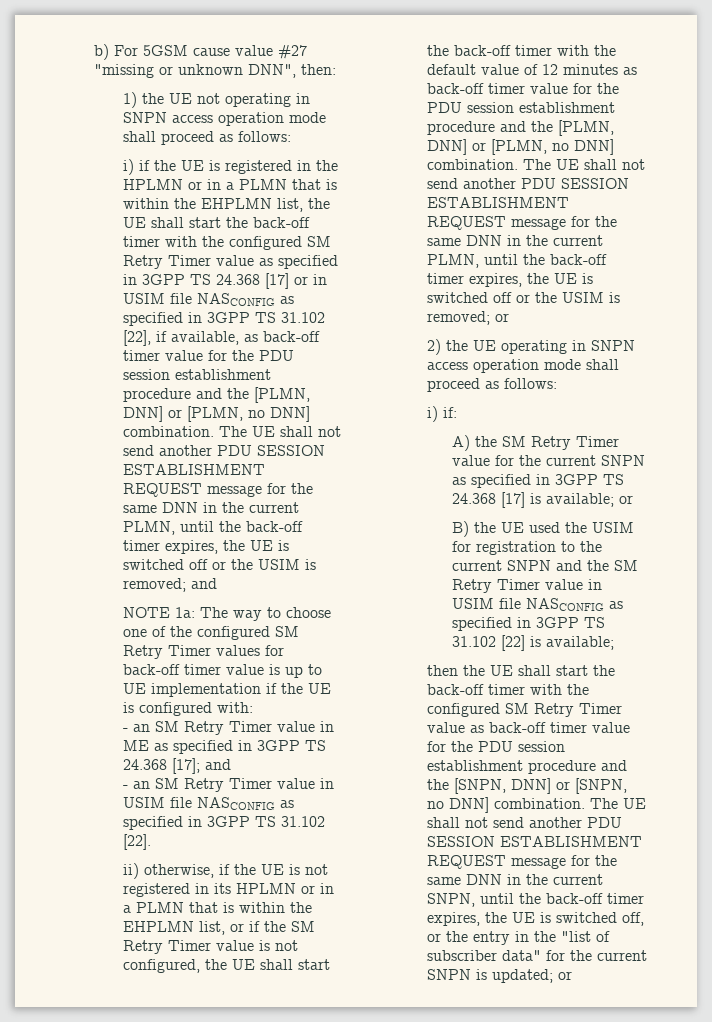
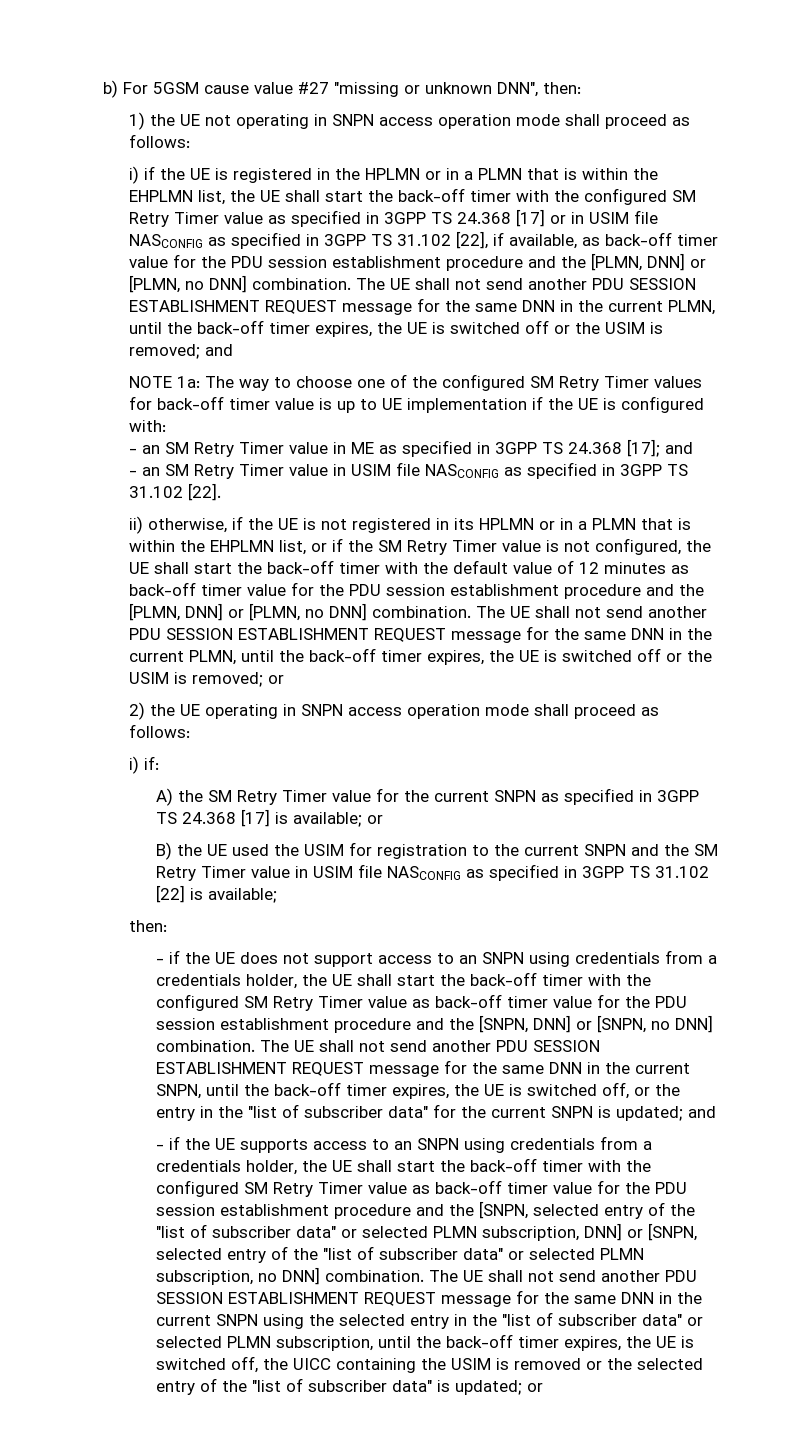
  B) the UE used the USIM for registration to the current SNPN and the SM Retry Timer value in USIM file NASCONFIG as specified in 3GPP TS 31.102 [22] is available;
- then the UE shall start the back-off timer with the configured SM Retry Timer value as back-off timer value for the PDU session establishment procedure and the [SNPN, DNN] or [SNPN, no DNN] combination.
+ then:
+ - if the UE does not support access to an SNPN using credentials from a credentials holder, the UE shall start the back-off timer with the configured SM Retry Timer value as back-off timer value for the PDU session establishment procedure and the [SNPN, DNN] or [SNPN, no DNN] combination.
- The UE shall not send another PDU SESSION ESTABLISHMENT REQUEST message for the same DNN in the current SNPN, until the back-off timer expires, the UE is switched off, or the entry in the "list of subscriber data" for the current SNPN is updated; or
+ The UE shall not send another PDU SESSION ESTABLISHMENT REQUEST message for the same DNN in the current SNPN, until the back-off timer expires, the UE is switched off, or the entry in the "list of subscriber data" for the current SNPN is updated; and
+ - if the UE supports access to an SNPN using credentials from a credentials holder, the UE shall start the back-off timer with the configured SM Retry Timer value as back-off timer value for the PDU session establishment procedure and the [SNPN, selected entry of the "list of subscriber data" or selected PLMN subscription, DNN] or [SNPN, selected entry of the "list of subscriber data" or selected PLMN subscription, no DNN] combination. The UE shall not send another PDU SESSION ESTABLISHMENT REQUEST message for the same DNN in the current SNPN using the selected entry in the "list of subscriber data" or selected PLMN subscription, until the back-off timer expires, the UE is switched off, the UICC containing the USIM is removed or the selected entry of the "list of subscriber data" is updated; or

